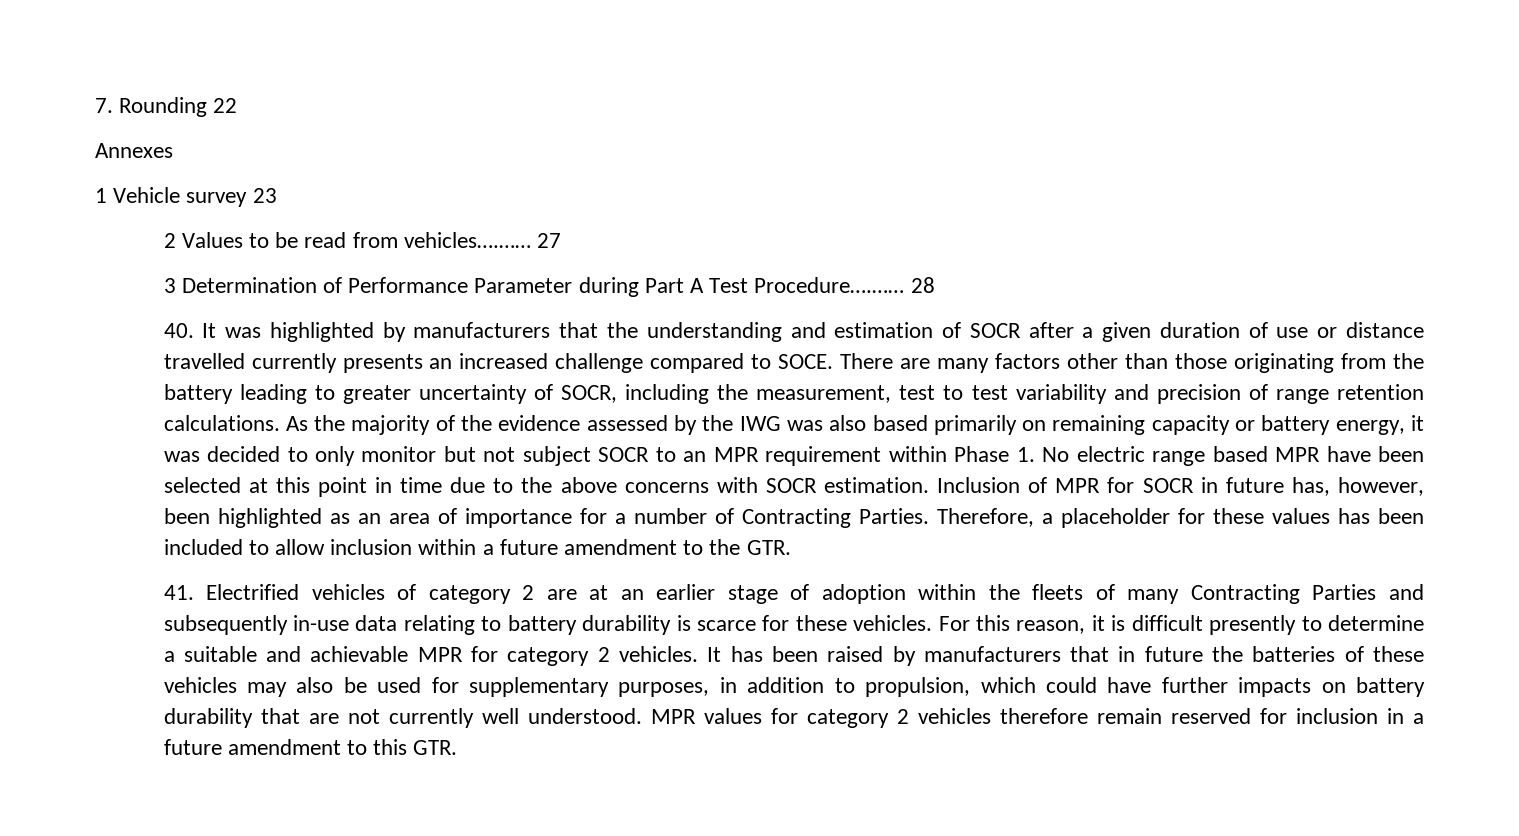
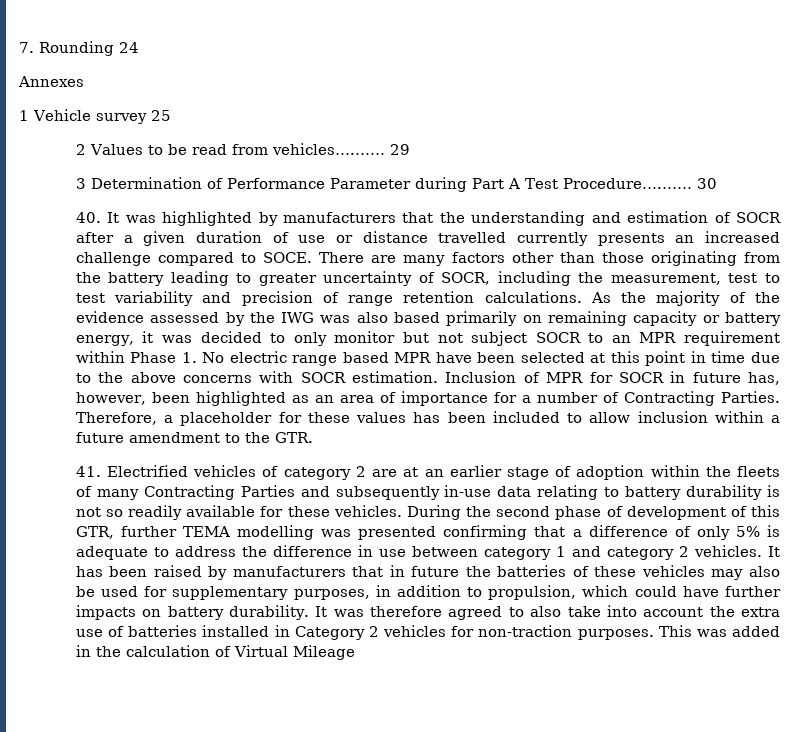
- 7. Rounding 22
+ 7. Rounding 24
- 1 Vehicle survey 23
+ 1 Vehicle survey 25
- 27
+ 29
- 28
+ 30
- 41. Electrified vehicles of category 2 are at an earlier stage of adoption within the fleets of many Contracting Parties and subsequently in-use data relating to battery durability is scarce for these vehicles. For this reason, it is difficult presently to determine a suitable and achievable MPR for category 2 vehicles.
+ 41. Electrified vehicles of category 2 are at an earlier stage of adoption within the fleets of many Contracting Parties and subsequently in-use data relating to battery durability is not so readily available for these vehicles. During the second phase of development of this GTR, further TEMA modelling was presented confirming that a difference of only 5% is adequate to address the difference in use between category 1 and category 2 vehicles.
- It has been raised by manufacturers that in future the batteries of these vehicles may also be used for supplementary purposes, in addition to propulsion, which could have further impacts on battery durability that are not currently well understood. MPR values for category 2 vehicles therefore remain reserved for inclusion in a future amendment to this GTR.
+ It has been raised by manufacturers that in future the batteries of these vehicles may also be used for supplementary purposes, in addition to propulsion, which could have further impacts on battery durability. It was therefore agreed to also take into account the extra use of batteries installed in Category 2 vehicles for non-traction purposes. This was added in the calculation of Virtual Mileage

